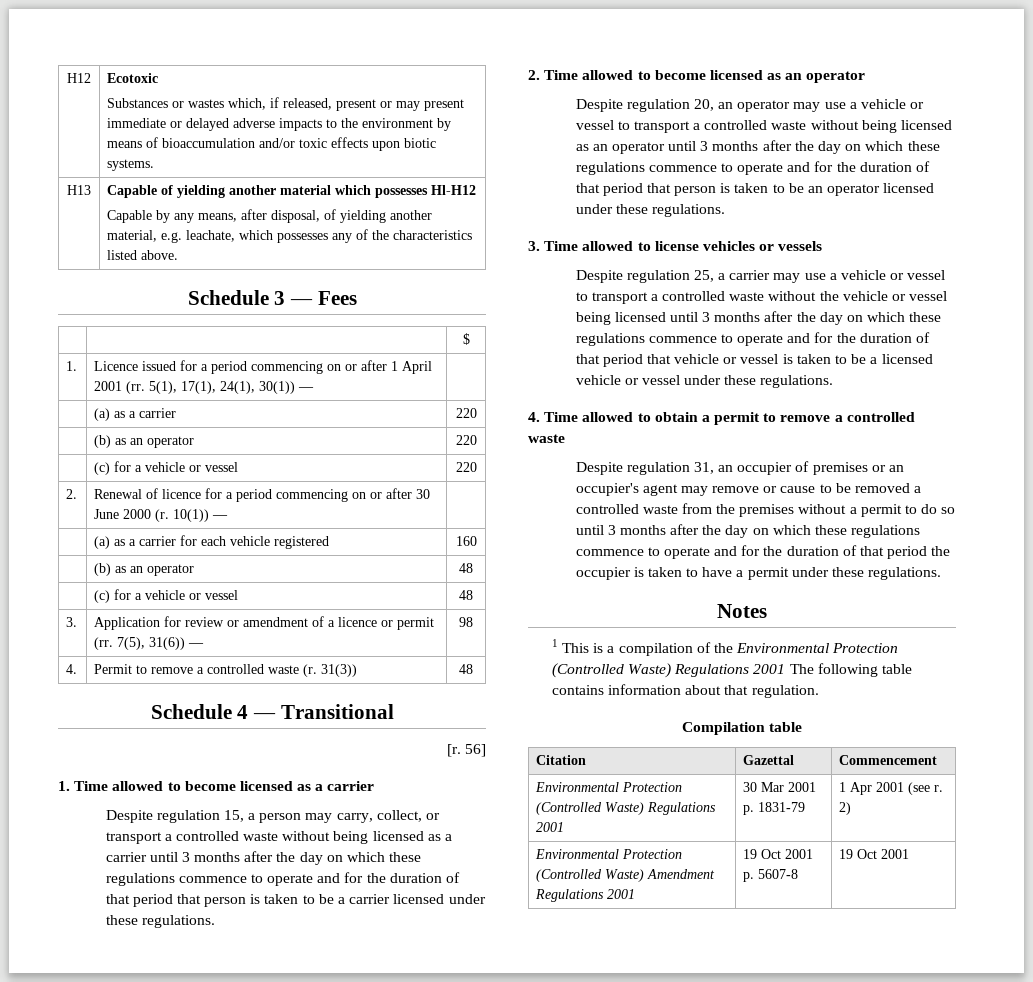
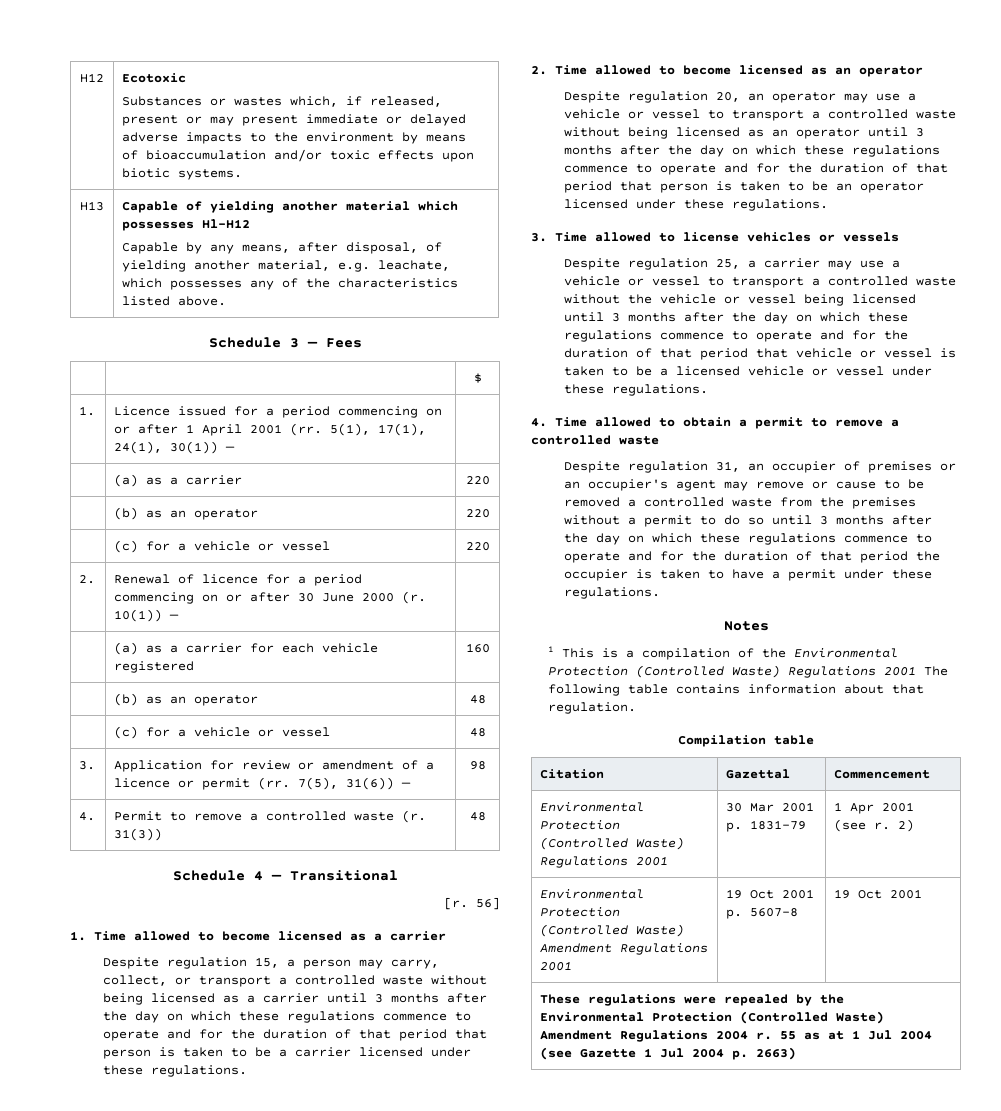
+ These regulations were repealed by the Environmental Protection (Controlled Waste) Amendment Regulations 2004 r. 55 as at 1 Jul 2004 (see Gazette 1 Jul 2004 p. 2663)

